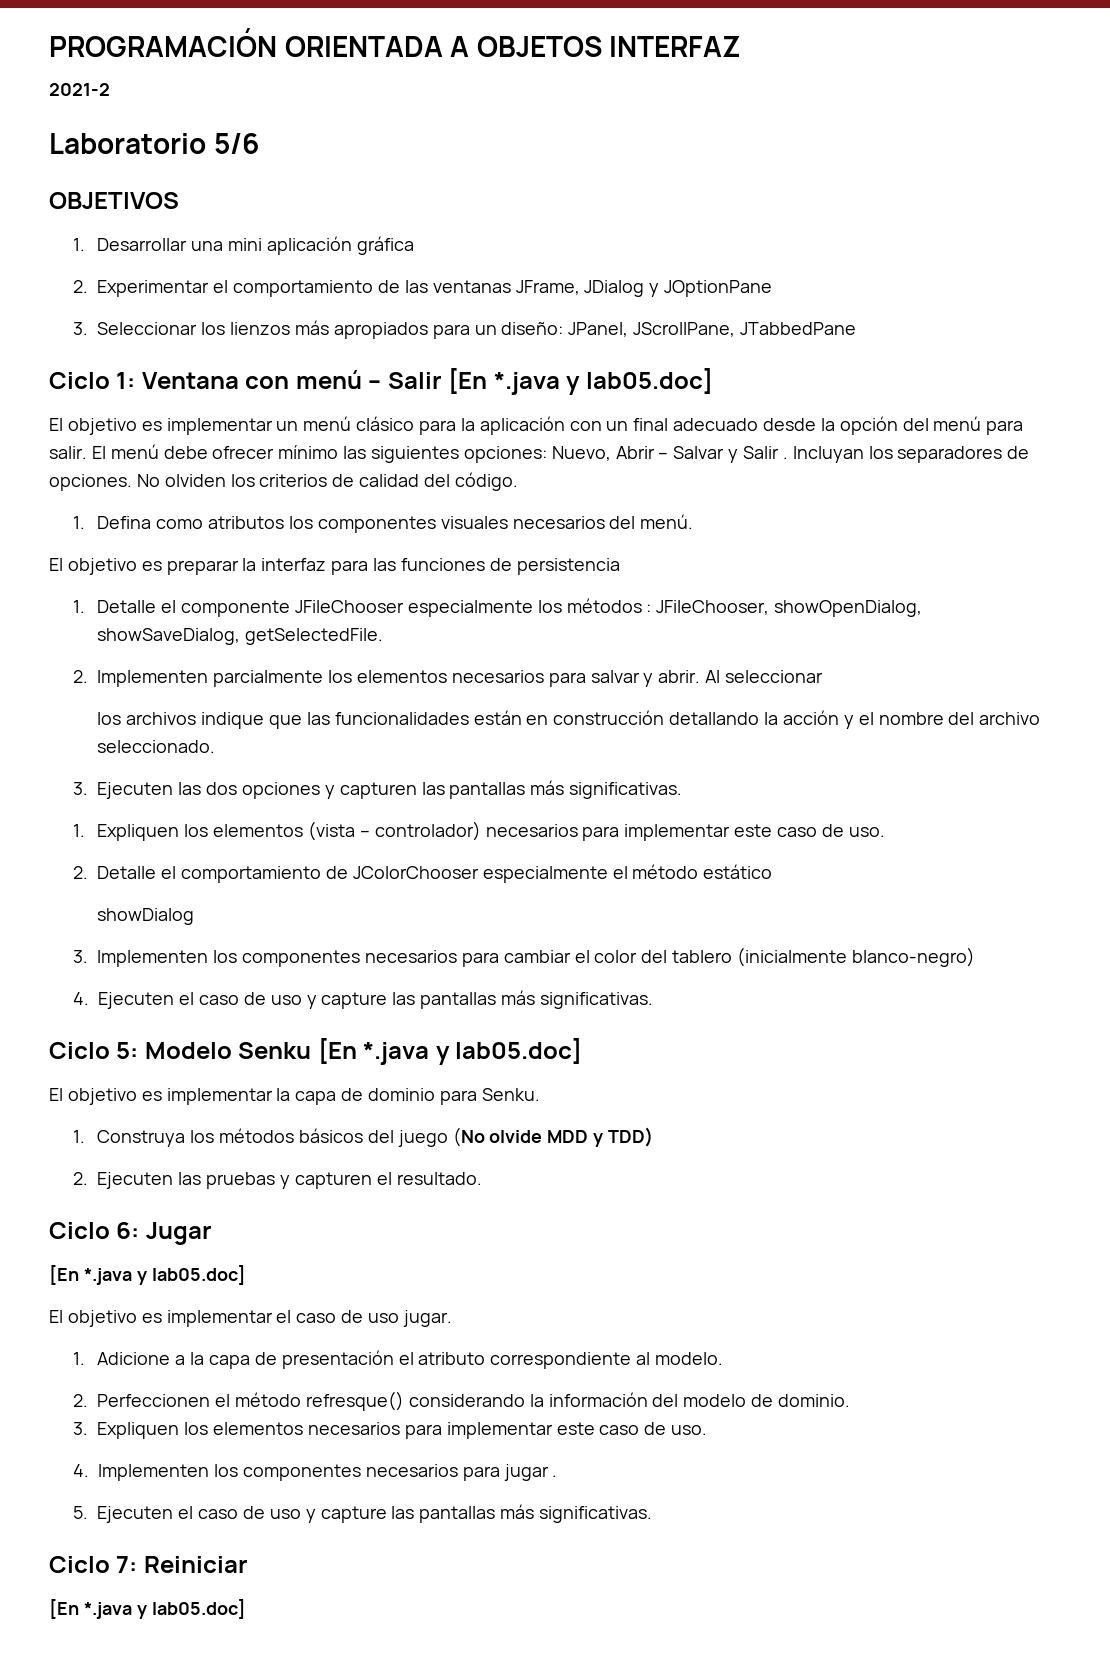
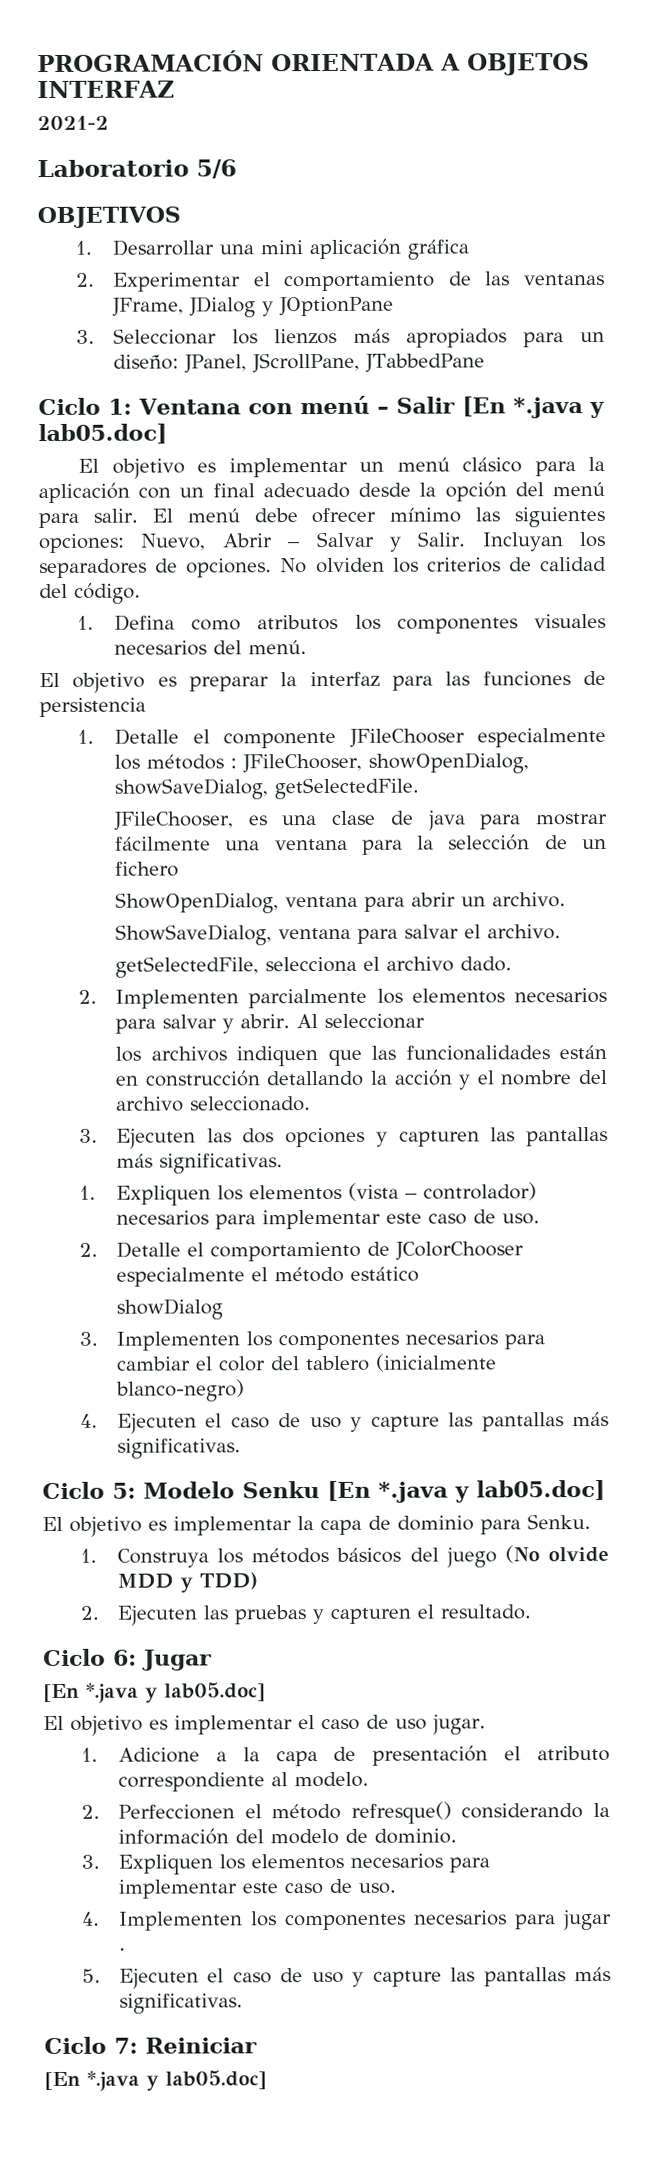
- El menú debe ofrecer mínimo las siguientes opciones: Nuevo, Abrir – Salvar y Salir .
+ El menú debe ofrecer mínimo las siguientes opciones: Nuevo, Abrir – Salvar y Salir.
+ JFileChooser, es una clase de java para mostrar fácilmente una ventana para la selección de un fichero
+ ShowOpenDialog, ventana para abrir un archivo.
+ ShowSaveDialog, ventana para salvar el archivo.
+ getSelectedFile, selecciona el archivo dado.
- los archivos indique que las funcionalidades están en construcción detallando la acción y el nombre del archivo seleccionado.
+ los archivos indiquen que las funcionalidades están en construcción detallando la acción y el nombre del archivo seleccionado.

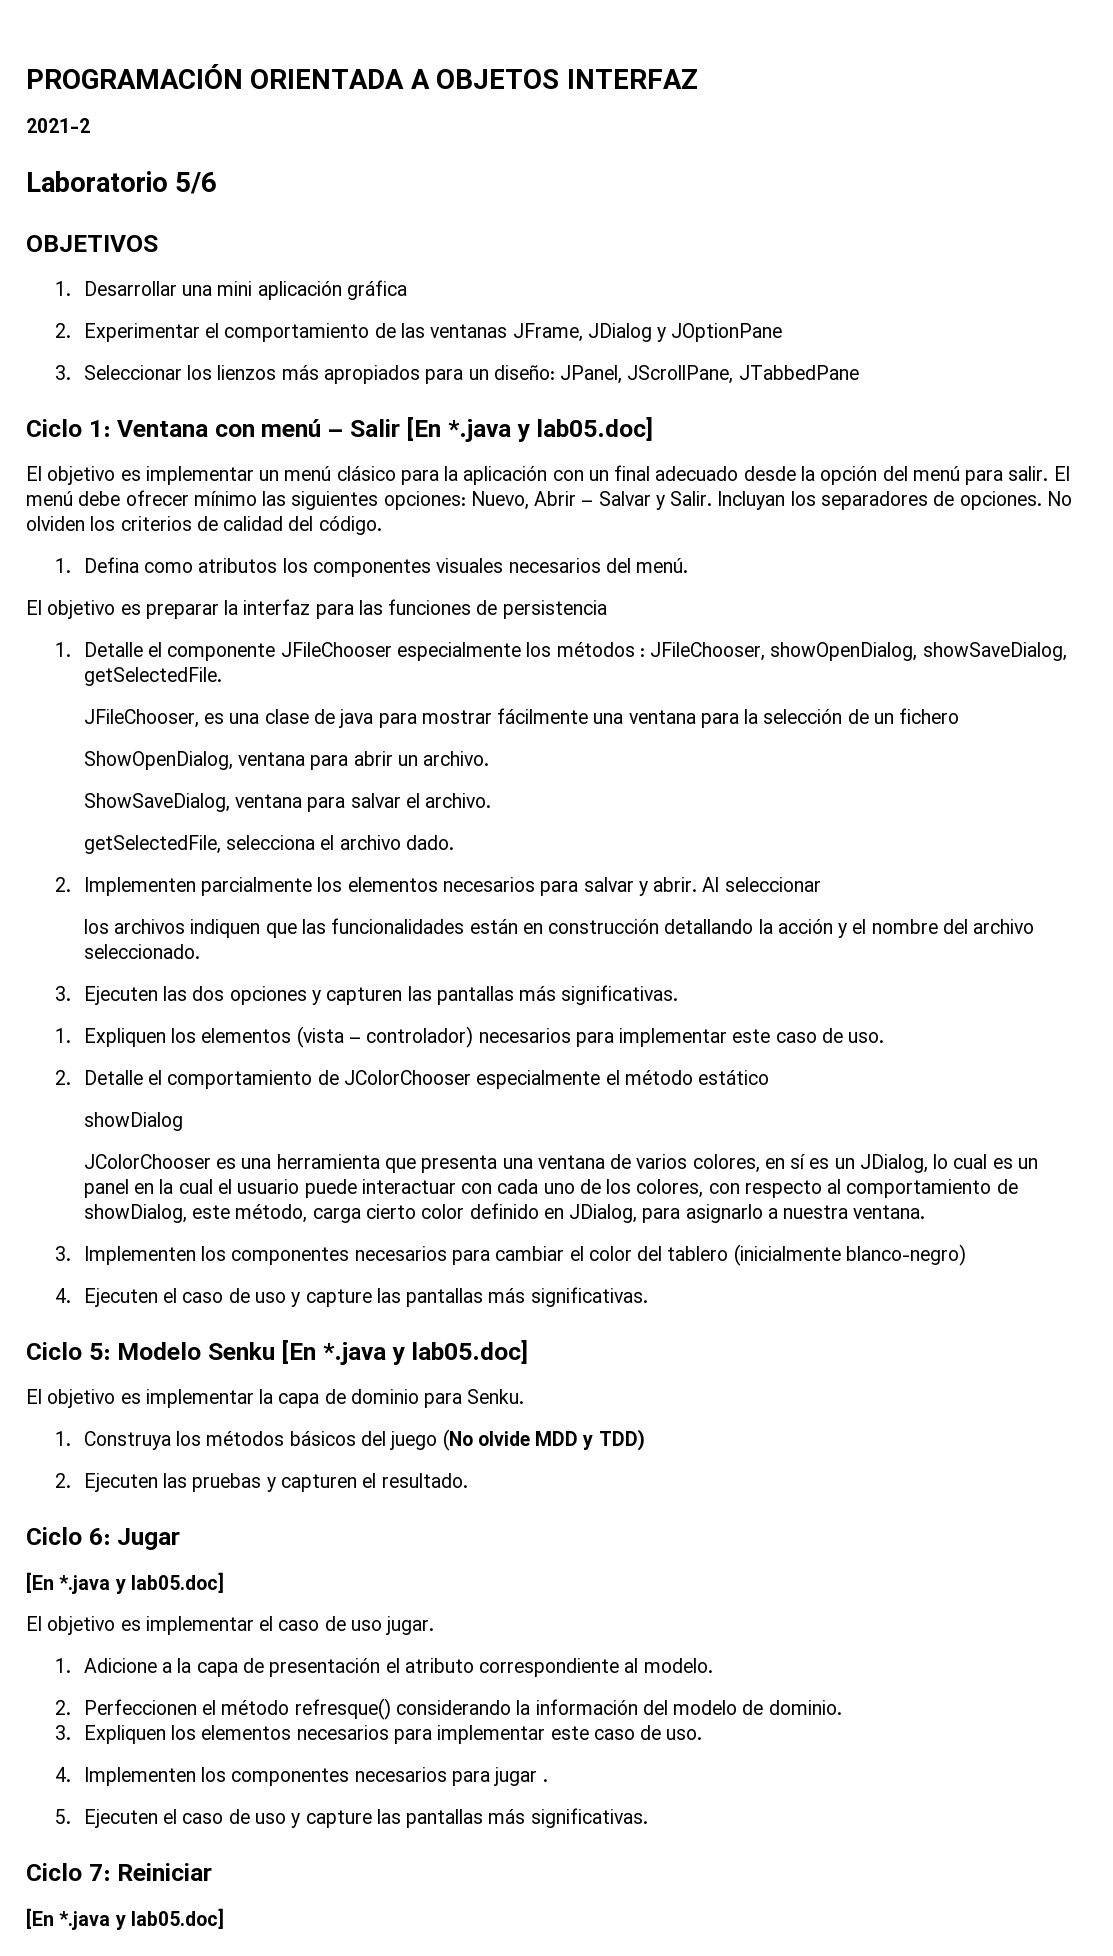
+ JColorChooser es una herramienta que presenta una ventana de varios colores, en sí es un JDialog, lo cual es un panel en la cual el usuario puede interactuar con cada uno de los colores, con respecto al comportamiento de showDialog, este método, carga cierto color definido en JDialog, para asignarlo a nuestra ventana.

